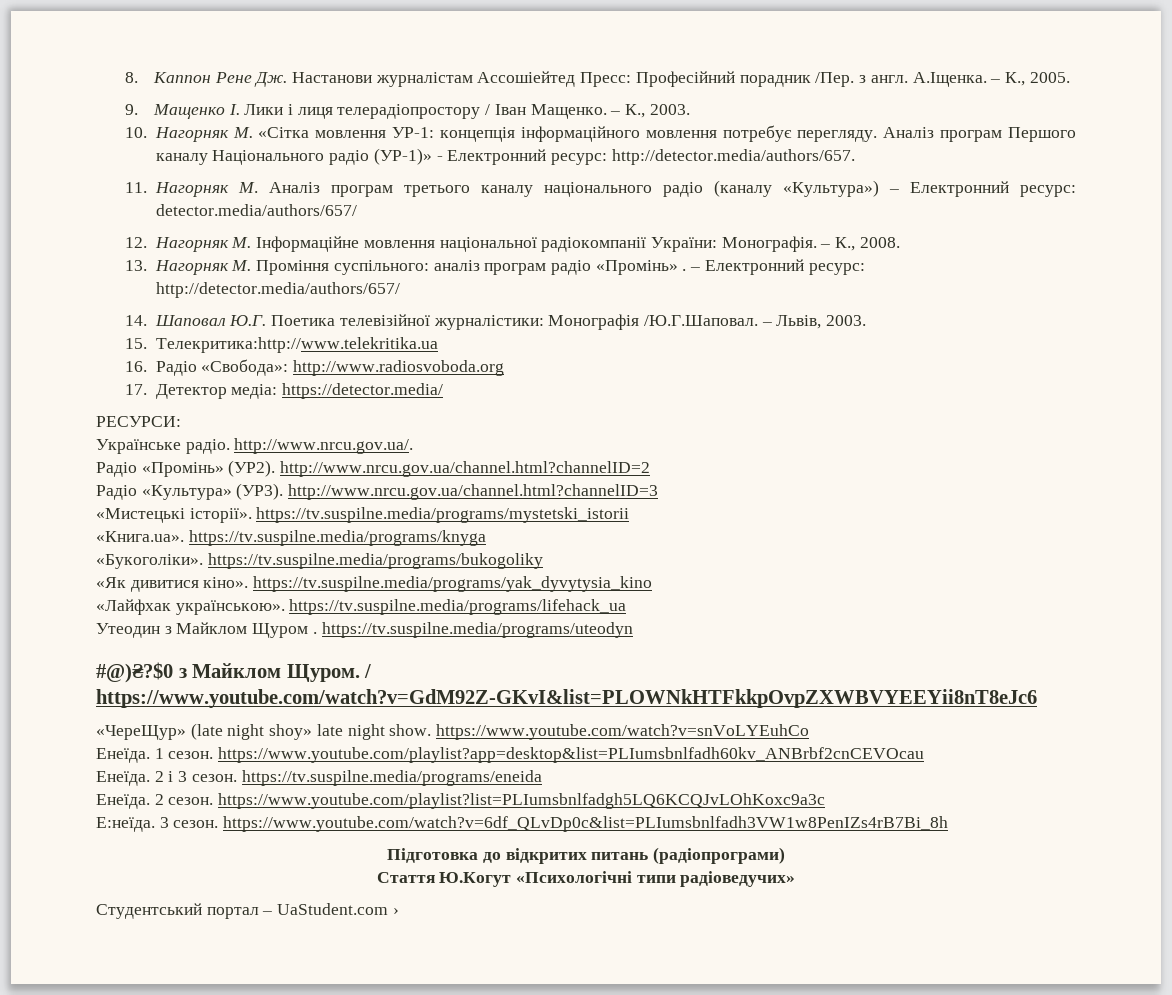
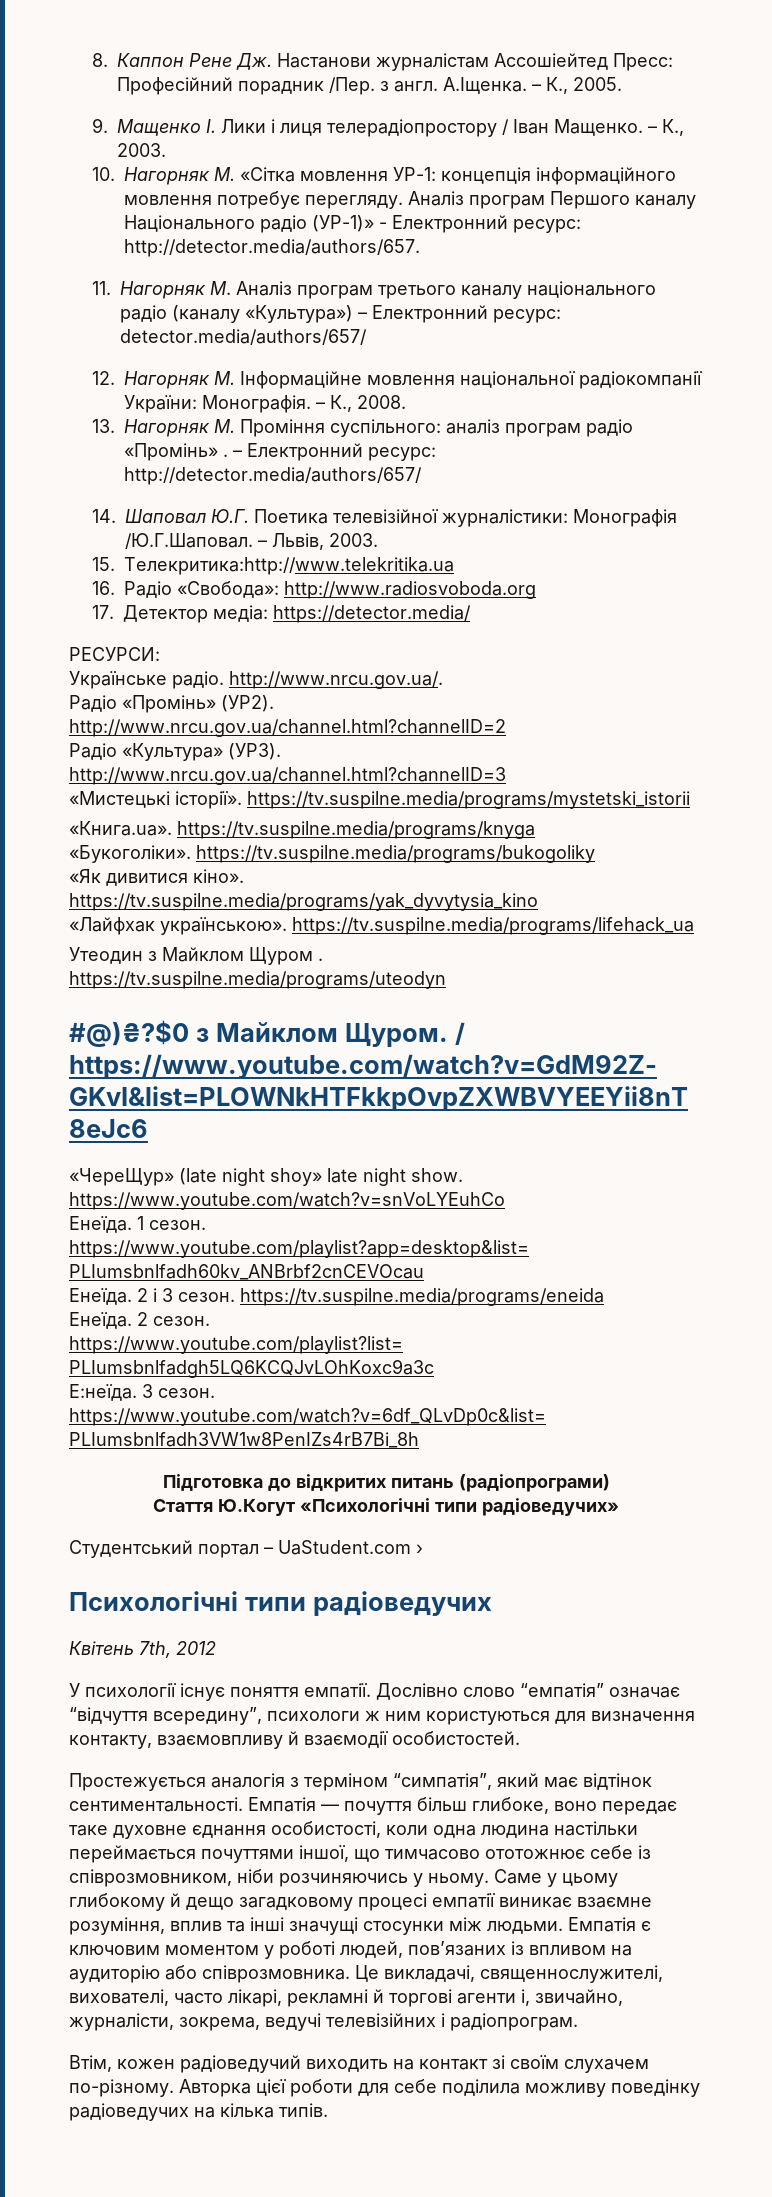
+ Психологічні типи радіоведучих
+ Квітень 7th, 2012
+ У психології існує поняття емпатії. Дослівно слово “емпатія” означає “відчуття всередину”, психологи ж ним користуються для визначення контакту, взаємовпливу й взаємодії особистостей.
+ Простежується аналогія з терміном “симпатія”, який має відтінок сентиментальності. Емпатія — почуття більш глибоке, воно передає таке духовне єднання особистості, коли одна людина настільки переймається почуттями іншої, що тимчасово ототожнює себе із співрозмовником, ніби розчиняючись у ньому. Саме у цьому глибокому й дещо загадковому процесі емпатії виникає взаємне розуміння, вплив та інші значущі стосунки між людьми. Емпатія є ключовим моментом у роботі людей, пов’язаних із впливом на аудиторію або співрозмовника. Це викладачі, священнослужителі, вихователі, часто лікарі, рекламні й торгові агенти і, звичайно, журналісти, зокрема, ведучі телевізійних і радіопрограм.
+ Втім, кожен радіоведучий виходить на контакт зі своїм слухачем по-різному. Авторка цієї роботи для себе поділила можливу поведінку радіоведучих на кілька типів.

